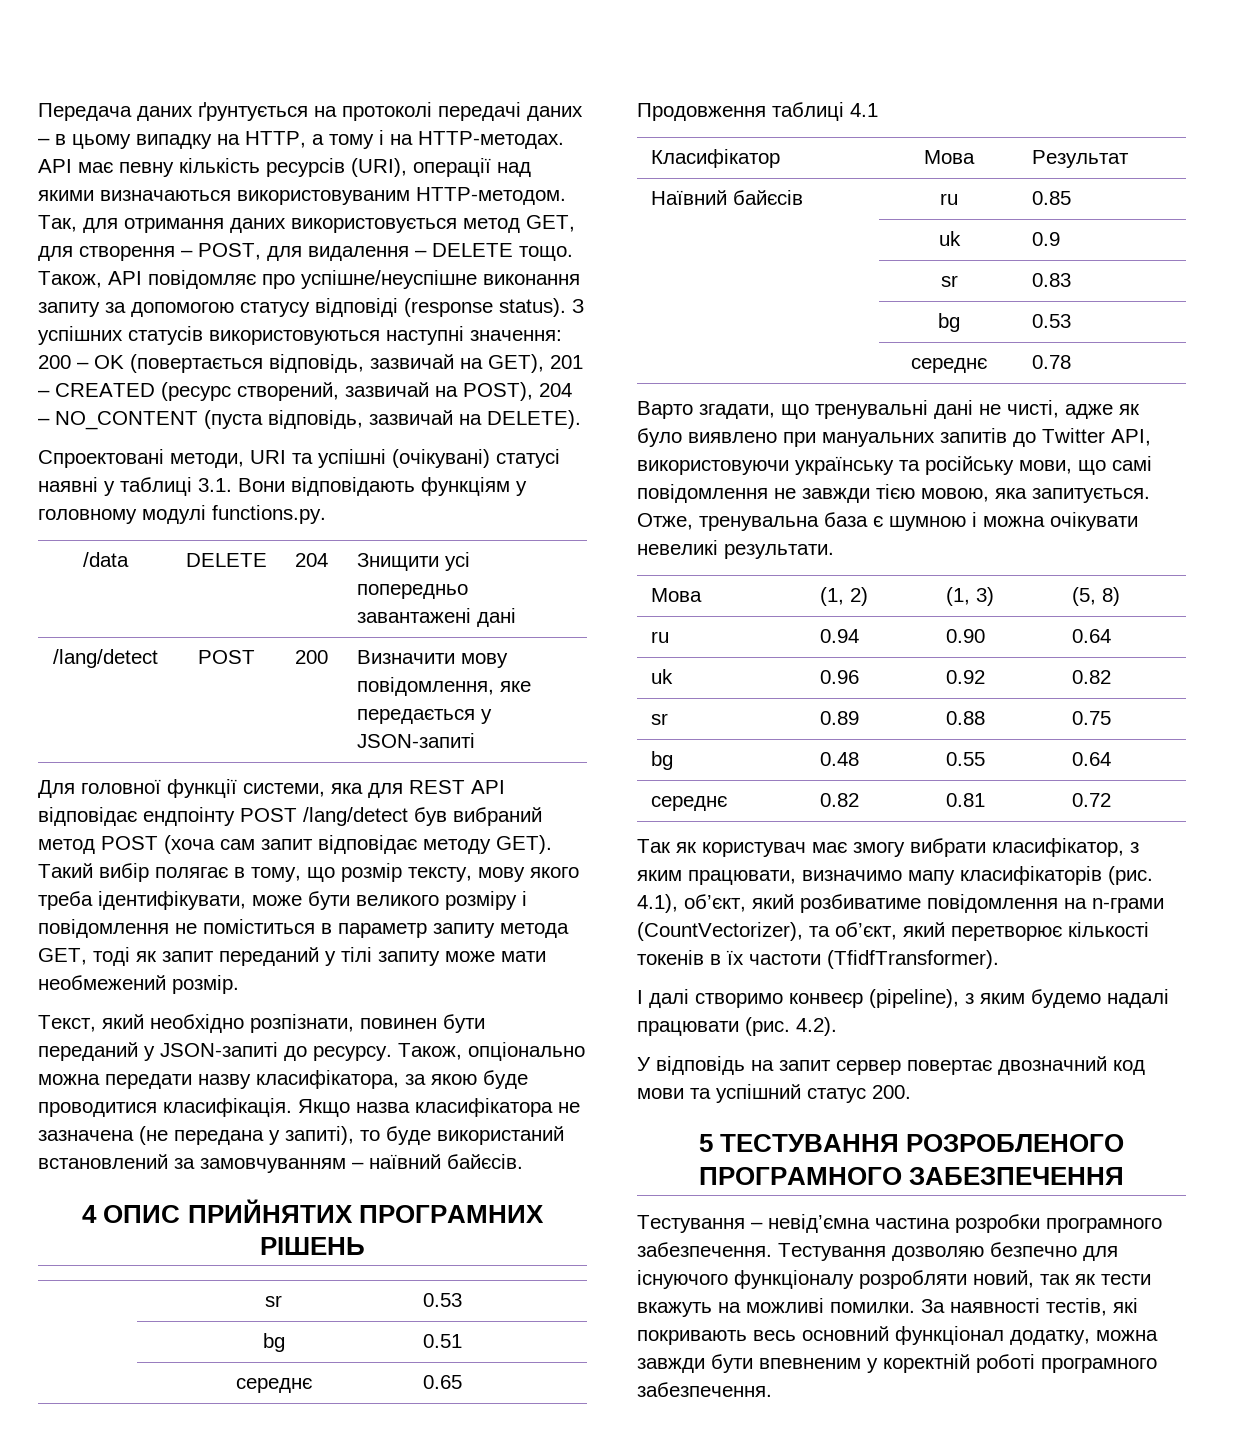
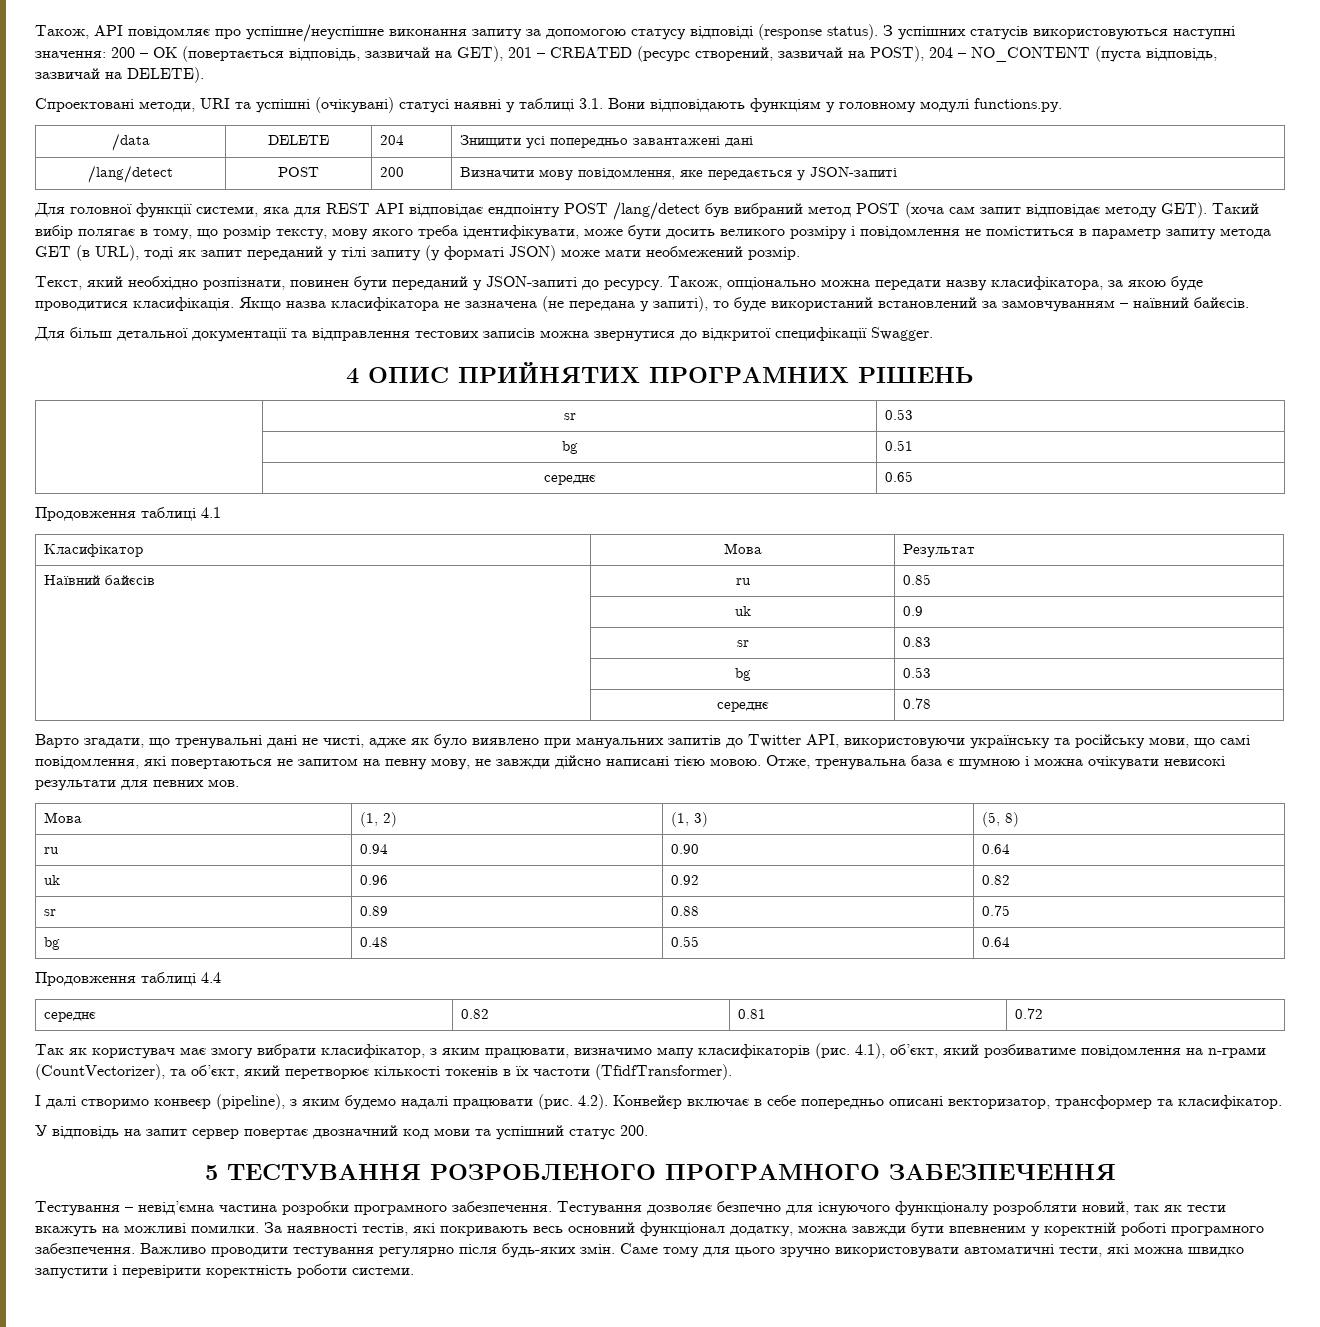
- Передача даних ґрунтується на протоколі передачі даних – в цьому випадку на HTTP, а тому і на HTTP-методах. API має певну кількість ресурсів (URI), операції над якими визначаються використовуваним HTTP-методом. Так, для отримання даних використовується метод GET, для створення – POST, для видалення – DELETE тощо.
- Такий вибір полягає в тому, що розмір тексту, мову якого треба ідентифікувати, може бути великого розміру і повідомлення не поміститься в параметр запиту метода GET, тоді як запит переданий у тілі запиту може мати необмежений розмір.
+ Такий вибір полягає в тому, що розмір тексту, мову якого треба ідентифікувати, може бути досить великого розміру і повідомлення не поміститься в параметр запиту метода GET (в URL), тоді як запит переданий у тілі запиту (у форматі JSON) може мати необмежений розмір.
+ Для більш детальної документації та відправлення тестових записів можна звернутися до відкритої специфікації Swagger.
- Варто згадати, що тренувальні дані не чисті, адже як було виявлено при мануальних запитів до Twitter API, використовуючи українську та російську мови, що самі повідомлення не завжди тією мовою, яка запитується.
+ Варто згадати, що тренувальні дані не чисті, адже як було виявлено при мануальних запитів до Twitter API, використовуючи українську та російську мови, що самі повідомлення, які повертаються не запитом на певну мову, не завжди дійсно написані тією мовою.
- Отже, тренувальна база є шумною і можна очікувати невеликі результати.
+ Отже, тренувальна база є шумною і можна очікувати невисокі результати для певних мов.
+ Продовження таблиці 4.4
- 4.2).
+ 4.2). Конвейєр включає в себе попередньо описані векторизатор, трансформер та класифікатор.
- Тестування дозволяю безпечно для існуючого функціоналу розробляти новий, так як тести вкажуть на можливі помилки.
+ Тестування дозволяє безпечно для існуючого функціоналу розробляти новий, так як тести вкажуть на можливі помилки.
+ Важливо проводити тестування регулярно після будь-яких змін. Саме тому для цього зручно використовувати автоматичні тести, які можна швидко запустити і перевірити коректність роботи системи.

